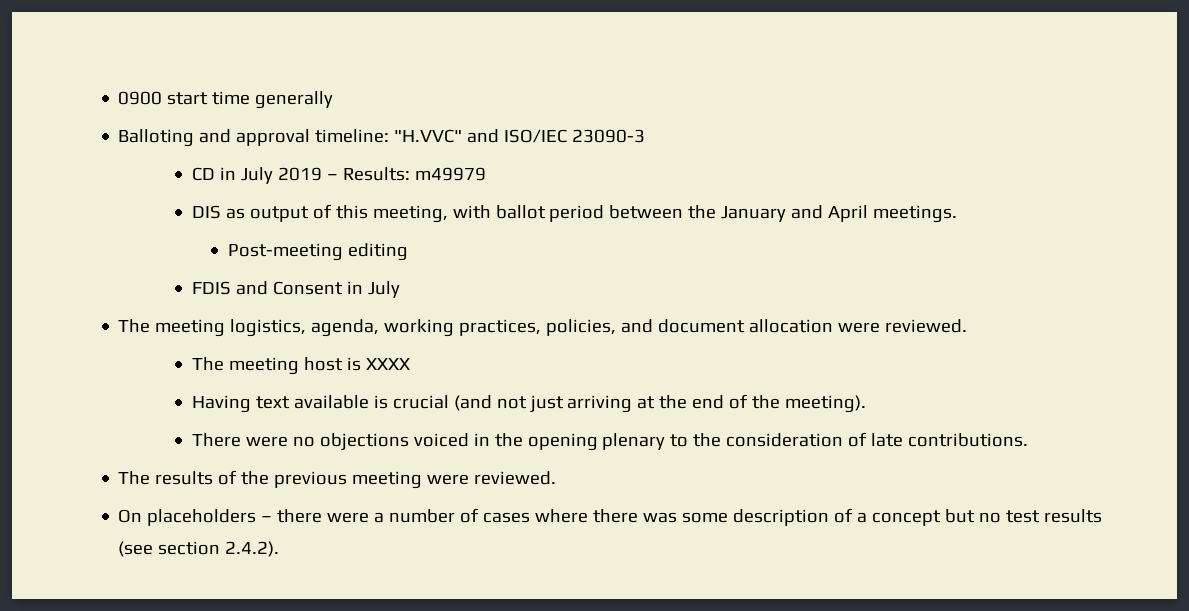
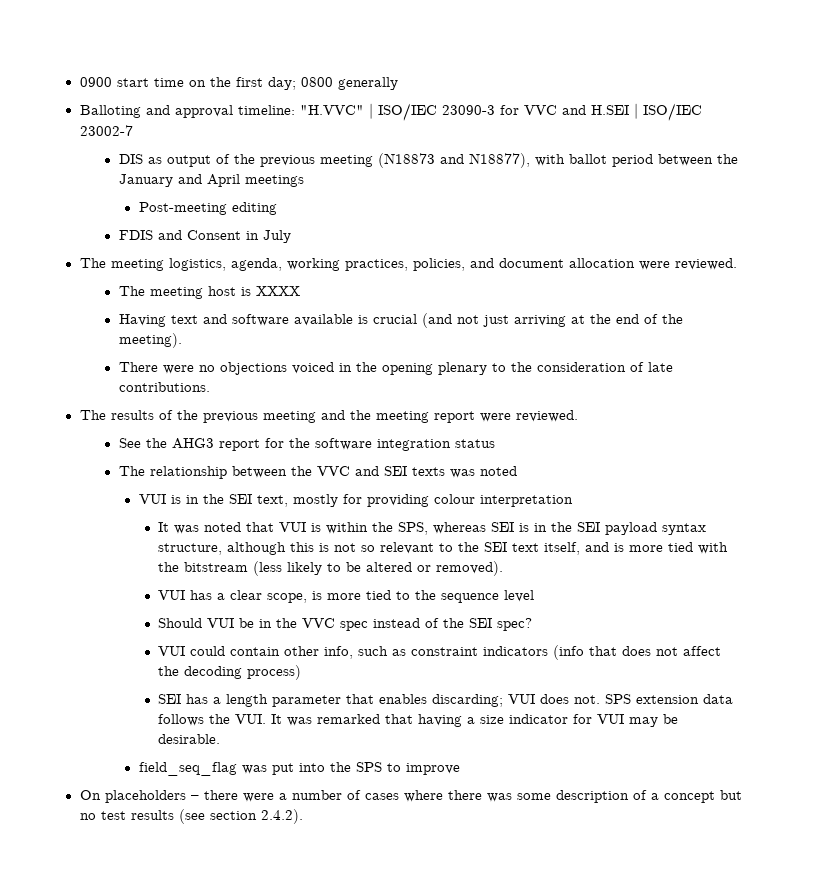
- 0900 start time generally
+ 0900 start time on the first day; 0800 generally
- Balloting and approval timeline: "H.VVC" and ISO/IEC 23090-3
- CD in July 2019 – Results: m49979
- DIS as output of this meeting, with ballot period between the January and April meetings.
+ Balloting and approval timeline: "H.VVC" | ISO/IEC 23090-3 for VVC and H.SEI | ISO/IEC 23002-7
+ DIS as output of the previous meeting (N18873 and N18877), with ballot period between the January and April meetings
- Having text available is crucial (and not just arriving at the end of the meeting).
+ Having text and software available is crucial (and not just arriving at the end of the meeting).
- The results of the previous meeting were reviewed.
+ The results of the previous meeting and the meeting report were reviewed.
+ See the AHG3 report for the software integration status
+ The relationship between the VVC and SEI texts was noted
+ VUI is in the SEI text, mostly for providing colour interpretation
+ It was noted that VUI is within the SPS, whereas SEI is in the SEI payload syntax structure, although this is not so relevant to the SEI text itself, and is more tied with the bitstream (less likely to be altered or removed).
+ VUI has a clear scope, is more tied to the sequence level
+ Should VUI be in the VVC spec instead of the SEI spec?
+ VUI could contain other info, such as constraint indicators (info that does not affect the decoding process)
+ SEI has a length parameter that enables discarding; VUI does not. SPS extension data follows the VUI. It was remarked that having a size indicator for VUI may be desirable.
+ field_seq_flag was put into the SPS to improve

